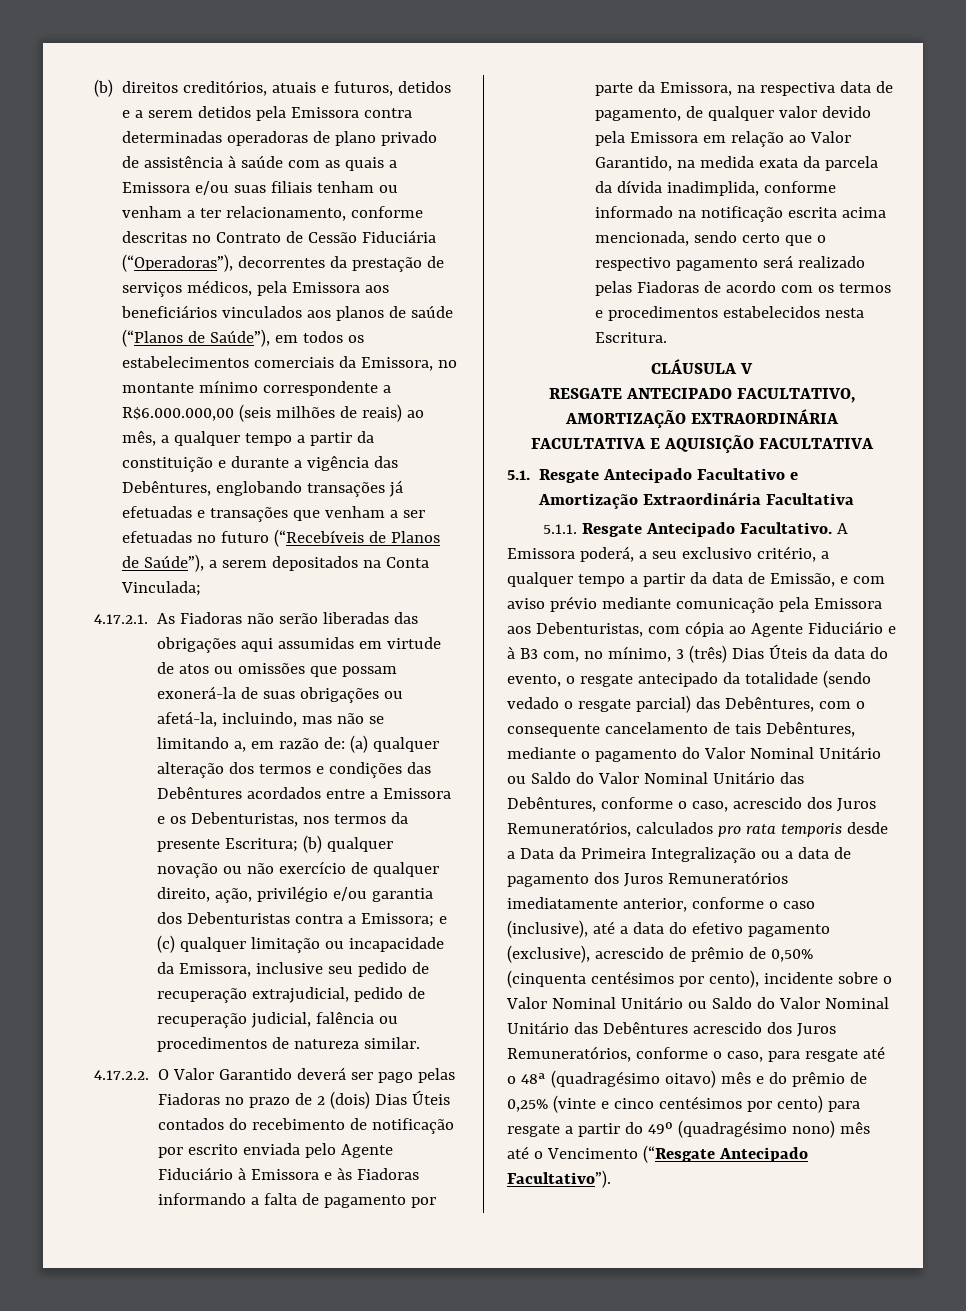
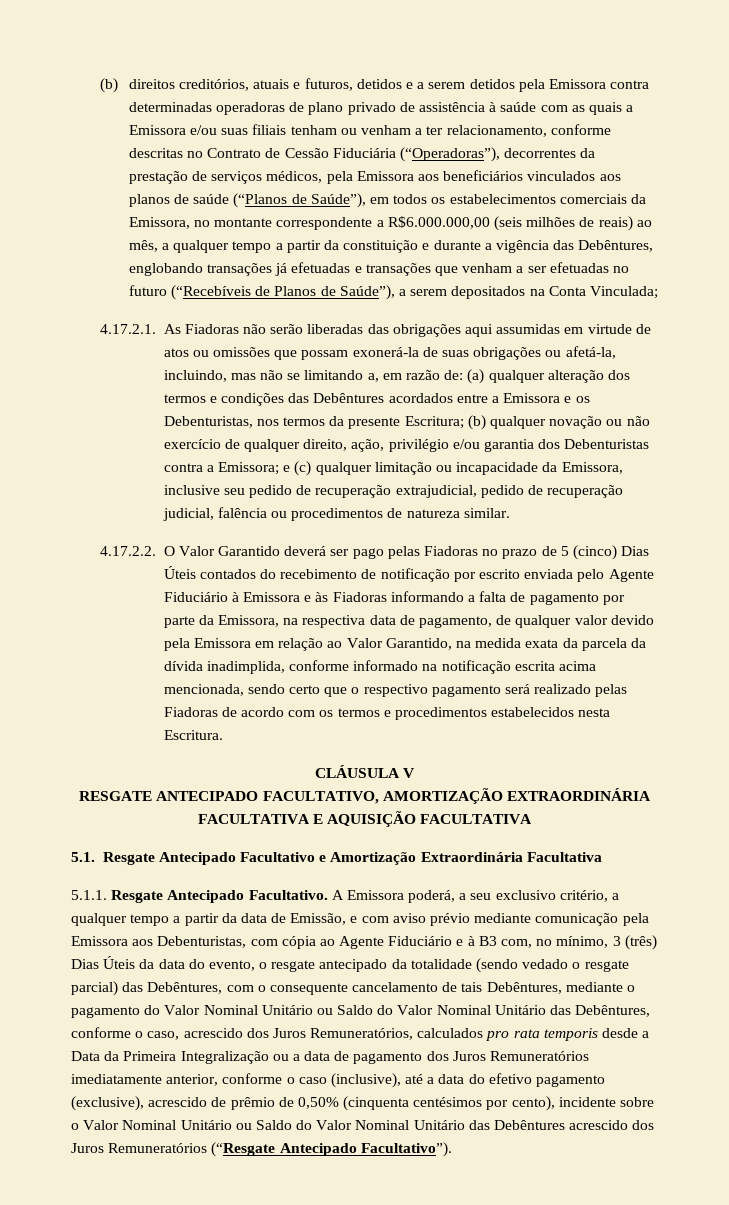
- (b) direitos creditórios, atuais e futuros, detidos e a serem detidos pela Emissora contra determinadas operadoras de plano privado de assistência à saúde com as quais a Emissora e/ou suas filiais tenham ou venham a ter relacionamento, conforme descritas no Contrato de Cessão Fiduciária (“Operadoras”), decorrentes da prestação de serviços médicos, pela Emissora aos beneficiários vinculados aos planos de saúde (“Planos de Saúde”), em todos os estabelecimentos comerciais da Emissora, no montante mínimo correspondente a R$6.000.000,00 (seis milhões de reais) ao mês, a qualquer tempo a partir da constituição e durante a vigência das Debêntures, englobando transações já efetuadas e transações que venham a ser efetuadas no futuro (“Recebíveis de Planos de Saúde”), a serem depositados na Conta Vinculada;
+ (b) direitos creditórios, atuais e futuros, detidos e a serem detidos pela Emissora contra determinadas operadoras de plano privado de assistência à saúde com as quais a Emissora e/ou suas filiais tenham ou venham a ter relacionamento, conforme descritas no Contrato de Cessão Fiduciária (“Operadoras”), decorrentes da prestação de serviços médicos, pela Emissora aos beneficiários vinculados aos planos de saúde (“Planos de Saúde”), em todos os estabelecimentos comerciais da Emissora, no montante correspondente a R$6.000.000,00 (seis milhões de reais) ao mês, a qualquer tempo a partir da constituição e durante a vigência das Debêntures, englobando transações já efetuadas e transações que venham a ser efetuadas no futuro (“Recebíveis de Planos de Saúde”), a serem depositados na Conta Vinculada;
- 4.17.2.2. O Valor Garantido deverá ser pago pelas Fiadoras no prazo de 2 (dois) Dias Úteis contados do recebimento de notificação por escrito enviada pelo Agente Fiduciário à Emissora e às Fiadoras informando a falta de pagamento por parte da Emissora, na respectiva data de pagamento, de qualquer valor devido pela Emissora em relação ao Valor Garantido, na medida exata da parcela da dívida inadimplida, conforme informado na notificação escrita acima mencionada, sendo certo que o respectivo pagamento será realizado pelas Fiadoras de acordo com os termos e procedimentos estabelecidos nesta Escritura.
+ 4.17.2.2. O Valor Garantido deverá ser pago pelas Fiadoras no prazo de 5 (cinco) Dias Úteis contados do recebimento de notificação por escrito enviada pelo Agente Fiduciário à Emissora e às Fiadoras informando a falta de pagamento por parte da Emissora, na respectiva data de pagamento, de qualquer valor devido pela Emissora em relação ao Valor Garantido, na medida exata da parcela da dívida inadimplida, conforme informado na notificação escrita acima mencionada, sendo certo que o respectivo pagamento será realizado pelas Fiadoras de acordo com os termos e procedimentos estabelecidos nesta Escritura.
- A Emissora poderá, a seu exclusivo critério, a qualquer tempo a partir da data de Emissão, e com aviso prévio mediante comunicação pela Emissora aos Debenturistas, com cópia ao Agente Fiduciário e à B3 com, no mínimo, 3 (três) Dias Úteis da data do evento, o resgate antecipado da totalidade (sendo vedado o resgate parcial) das Debêntures, com o consequente cancelamento de tais Debêntures, mediante o pagamento do Valor Nominal Unitário ou Saldo do Valor Nominal Unitário das Debêntures, conforme o caso, acrescido dos Juros Remuneratórios, calculados pro rata temporis desde a Data da Primeira Integralização ou a data de pagamento dos Juros Remuneratórios imediatamente anterior, conforme o caso (inclusive), até a data do efetivo pagamento (exclusive), acrescido de prêmio de 0,50% (cinquenta centésimos por cento), incidente sobre o Valor Nominal Unitário ou Saldo do Valor Nominal Unitário das Debêntures acrescido dos Juros Remuneratórios, conforme o caso, para resgate até o 48ª (quadragésimo oitavo) mês e do prêmio de 0,25% (vinte e cinco centésimos por cento) para resgate a partir do 49º (quadragésimo nono) mês até o Vencimento (“Resgate Antecipado Facultativo”).
+ A Emissora poderá, a seu exclusivo critério, a qualquer tempo a partir da data de Emissão, e com aviso prévio mediante comunicação pela Emissora aos Debenturistas, com cópia ao Agente Fiduciário e à B3 com, no mínimo, 3 (três) Dias Úteis da data do evento, o resgate antecipado da totalidade (sendo vedado o resgate parcial) das Debêntures, com o consequente cancelamento de tais Debêntures, mediante o pagamento do Valor Nominal Unitário ou Saldo do Valor Nominal Unitário das Debêntures, conforme o caso, acrescido dos Juros Remuneratórios, calculados pro rata temporis desde a Data da Primeira Integralização ou a data de pagamento dos Juros Remuneratórios imediatamente anterior, conforme o caso (inclusive), até a data do efetivo pagamento (exclusive), acrescido de prêmio de 0,50% (cinquenta centésimos por cento), incidente sobre o Valor Nominal Unitário ou Saldo do Valor Nominal Unitário das Debêntures acrescido dos Juros Remuneratórios (“Resgate Antecipado Facultativo”).

